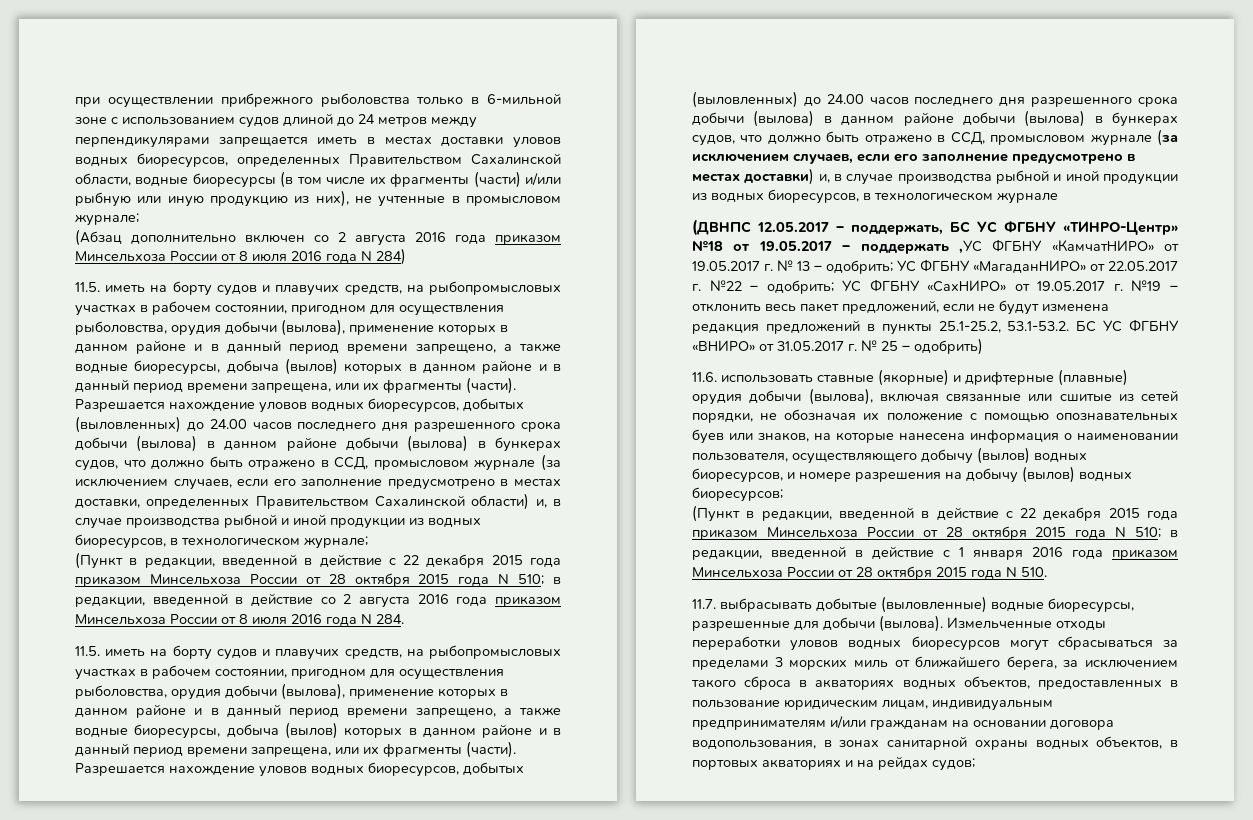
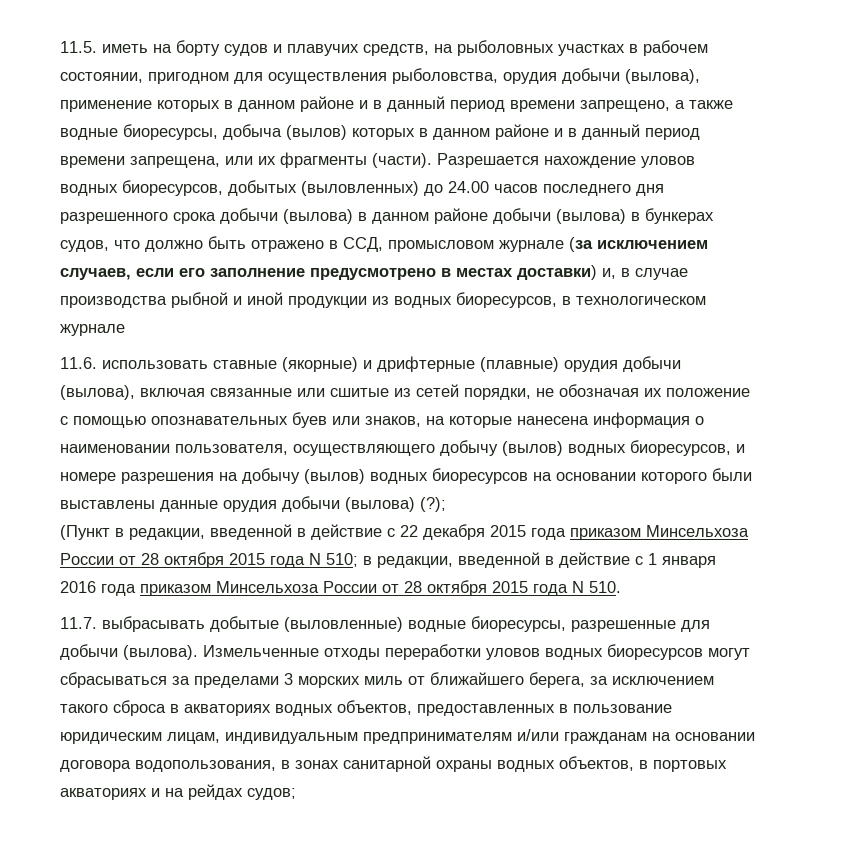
- при осуществлении прибрежного рыболовства только в 6-мильной зоне с использованием судов длиной до 24 метров между перпендикулярами запрещается иметь в местах доставки уловов водных биоресурсов, определенных Правительством Сахалинской области, водные биоресурсы (в том числе их фрагменты (части) и/или рыбную или иную продукцию из них), не учтенные в промысловом журнале;
- (Абзац дополнительно включен со 2 августа 2016 года приказом Минсельхоза России от 8 июля 2016 года N 284)
- 11.5. иметь на борту судов и плавучих средств, на рыбопромысловых участках в рабочем состоянии, пригодном для осуществления рыболовства, орудия добычи (вылова), применение которых в данном районе и в данный период времени запрещено, а также водные биоресурсы, добыча (вылов) которых в данном районе и в данный период времени запрещена, или их фрагменты (части). Разрешается нахождение уловов водных биоресурсов, добытых (выловленных) до 24.00 часов последнего дня разрешенного срока добычи (вылова) в данном районе добычи (вылова) в бункерах судов, что должно быть отражено в ССД, промысловом журнале (за исключением случаев, если его заполнение предусмотрено в местах доставки, определенных Правительством Сахалинской области) и, в случае производства рыбной и иной продукции из водных биоресурсов, в технологическом журнале;
- (Пункт в редакции, введенной в действие с 22 декабря 2015 года приказом Минсельхоза России от 28 октября 2015 года N 510; в редакции, введенной в действие со 2 августа 2016 года приказом Минсельхоза России от 8 июля 2016 года N 284.
- 11.5. иметь на борту судов и плавучих средств, на рыбопромысловых участках в рабочем состоянии, пригодном для осуществления рыболовства, орудия добычи (вылова), применение которых в данном районе и в данный период времени запрещено, а также водные биоресурсы, добыча (вылов) которых в данном районе и в данный период времени запрещена, или их фрагменты (части).
+ 11.5. иметь на борту судов и плавучих средств, на рыболовных участках в рабочем состоянии, пригодном для осуществления рыболовства, орудия добычи (вылова), применение которых в данном районе и в данный период времени запрещено, а также водные биоресурсы, добыча (вылов) которых в данном районе и в данный период времени запрещена, или их фрагменты (части).
- (ДВНПС 12.05.2017 – поддержать, БС УС ФГБНУ «ТИНРО-Центр» №18 от 19.05.2017 – поддержать ,УС ФГБНУ «КамчатНИРО» от 19.05.2017 г. № 13 – одобрить; УС ФГБНУ «МагаданНИРО» от 22.05.2017 г. №22 – одобрить; УС ФГБНУ «СахНИРО» от 19.05.2017 г. №19 – отклонить весь пакет предложений, если не будут изменена редакция предложений в пункты 25.1-25.2, 53.1-53.2. БС УС ФГБНУ «ВНИРО» от 31.05.2017 г. № 25 – одобрить)
- 11.6. использовать ставные (якорные) и дрифтерные (плавные) орудия добычи (вылова), включая связанные или сшитые из сетей порядки, не обозначая их положение с помощью опознавательных буев или знаков, на которые нанесена информация о наименовании пользователя, осуществляющего добычу (вылов) водных биоресурсов, и номере разрешения на добычу (вылов) водных биоресурсов;
+ 11.6. использовать ставные (якорные) и дрифтерные (плавные) орудия добычи (вылова), включая связанные или сшитые из сетей порядки, не обозначая их положение с помощью опознавательных буев или знаков, на которые нанесена информация о наименовании пользователя, осуществляющего добычу (вылов) водных биоресурсов, и номере разрешения на добычу (вылов) водных биоресурсов на основании которого были выставлены данные орудия добычи (вылова) (?);

